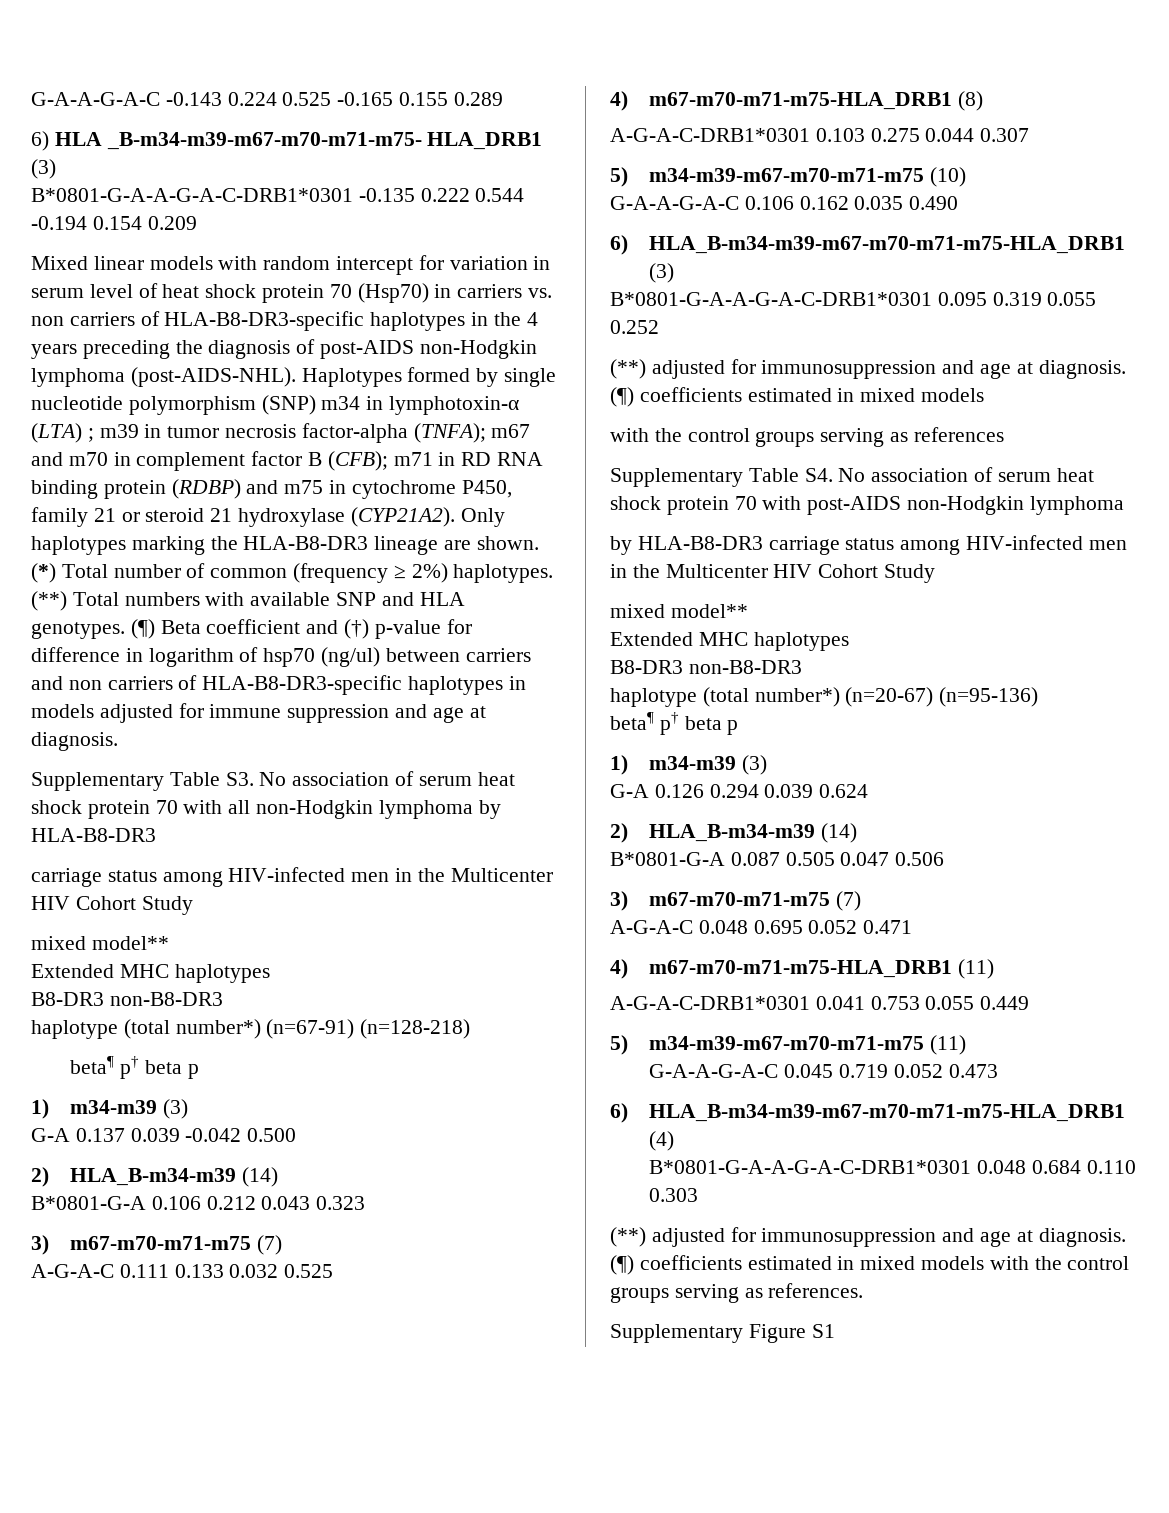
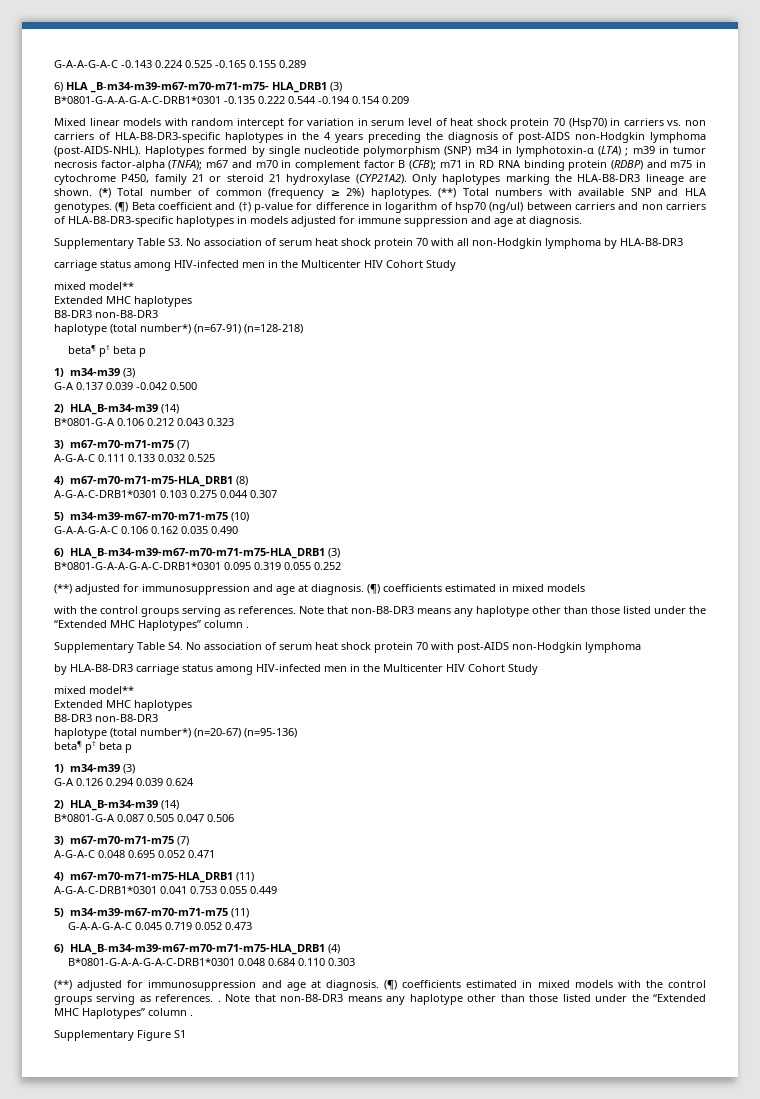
- with the control groups serving as references
+ with the control groups serving as references. Note that non-B8-DR3 means any haplotype other than those listed under the “Extended MHC Haplotypes” column .
- (¶) coefficients estimated in mixed models with the control groups serving as references.
+ (¶) coefficients estimated in mixed models with the control groups serving as references. . Note that non-B8-DR3 means any haplotype other than those listed under the “Extended MHC Haplotypes” column .

